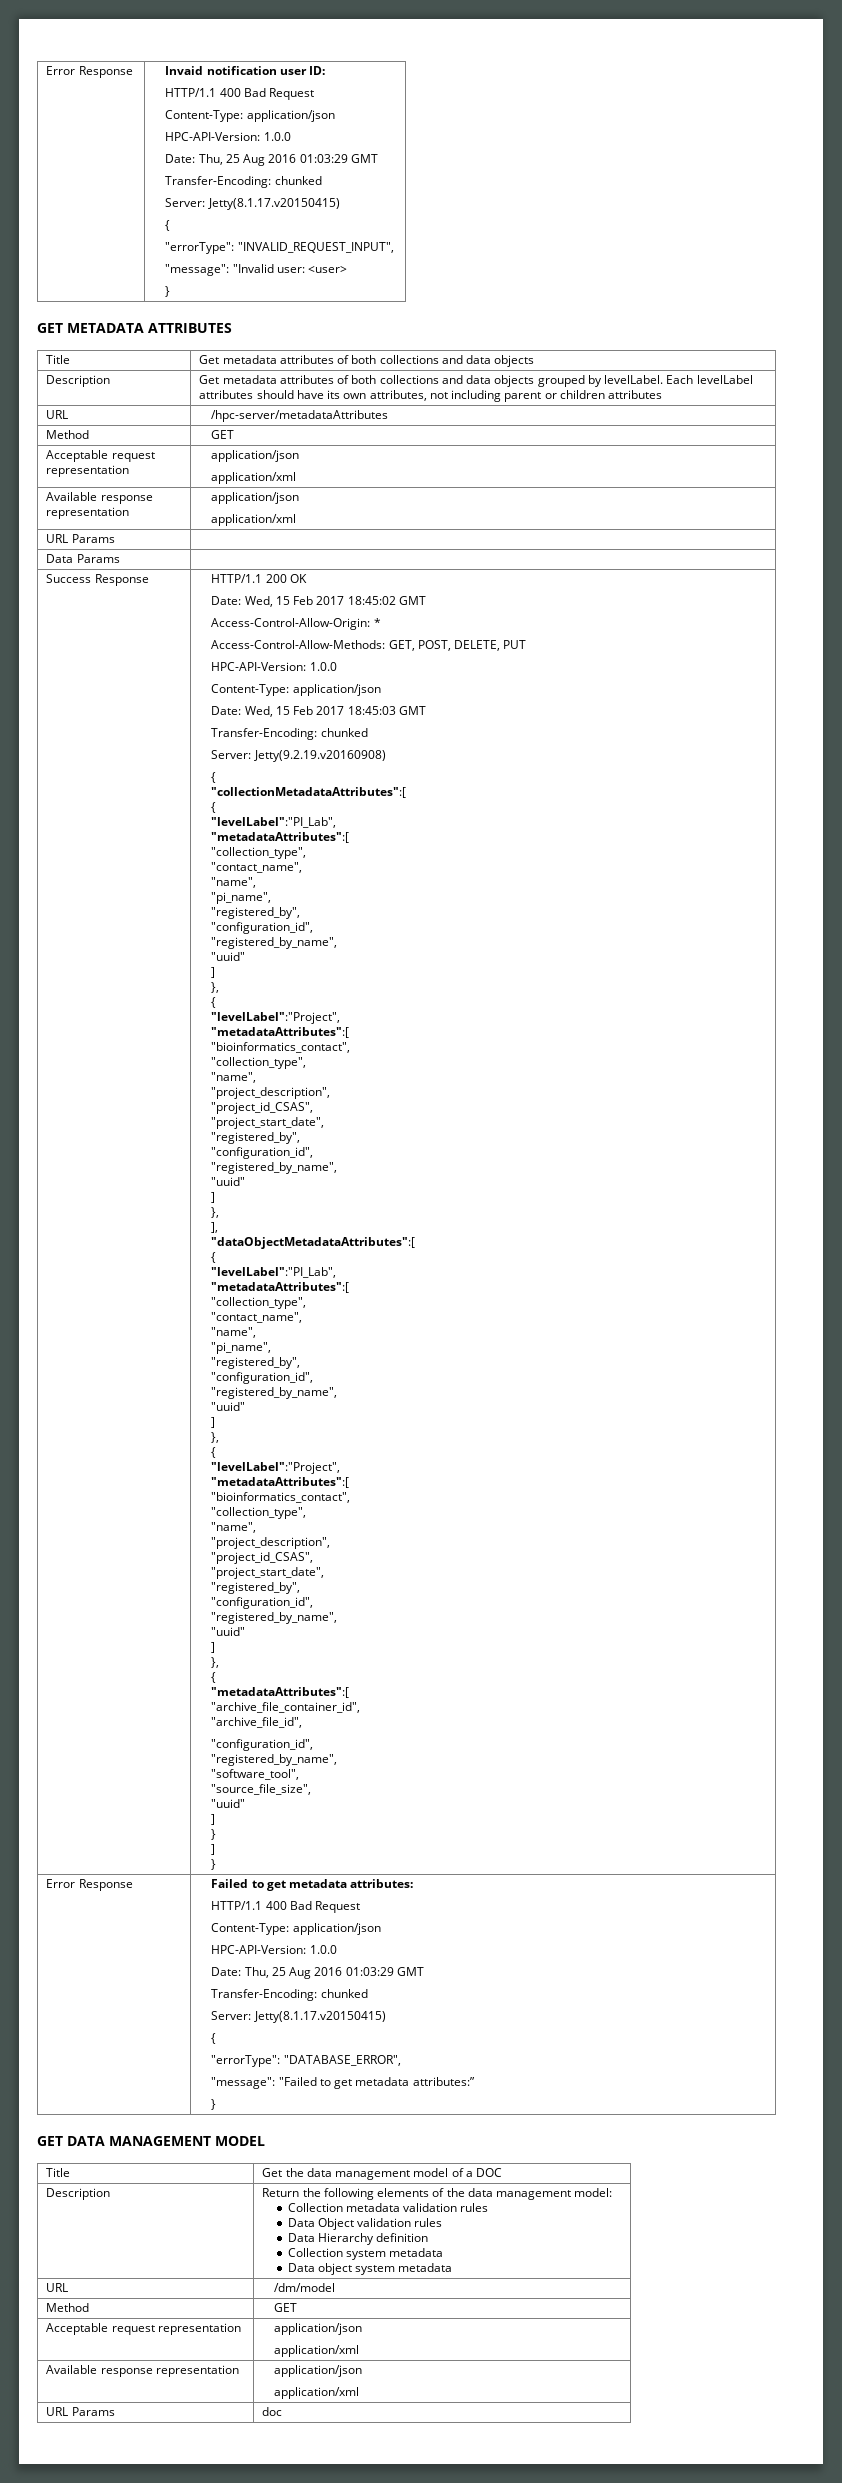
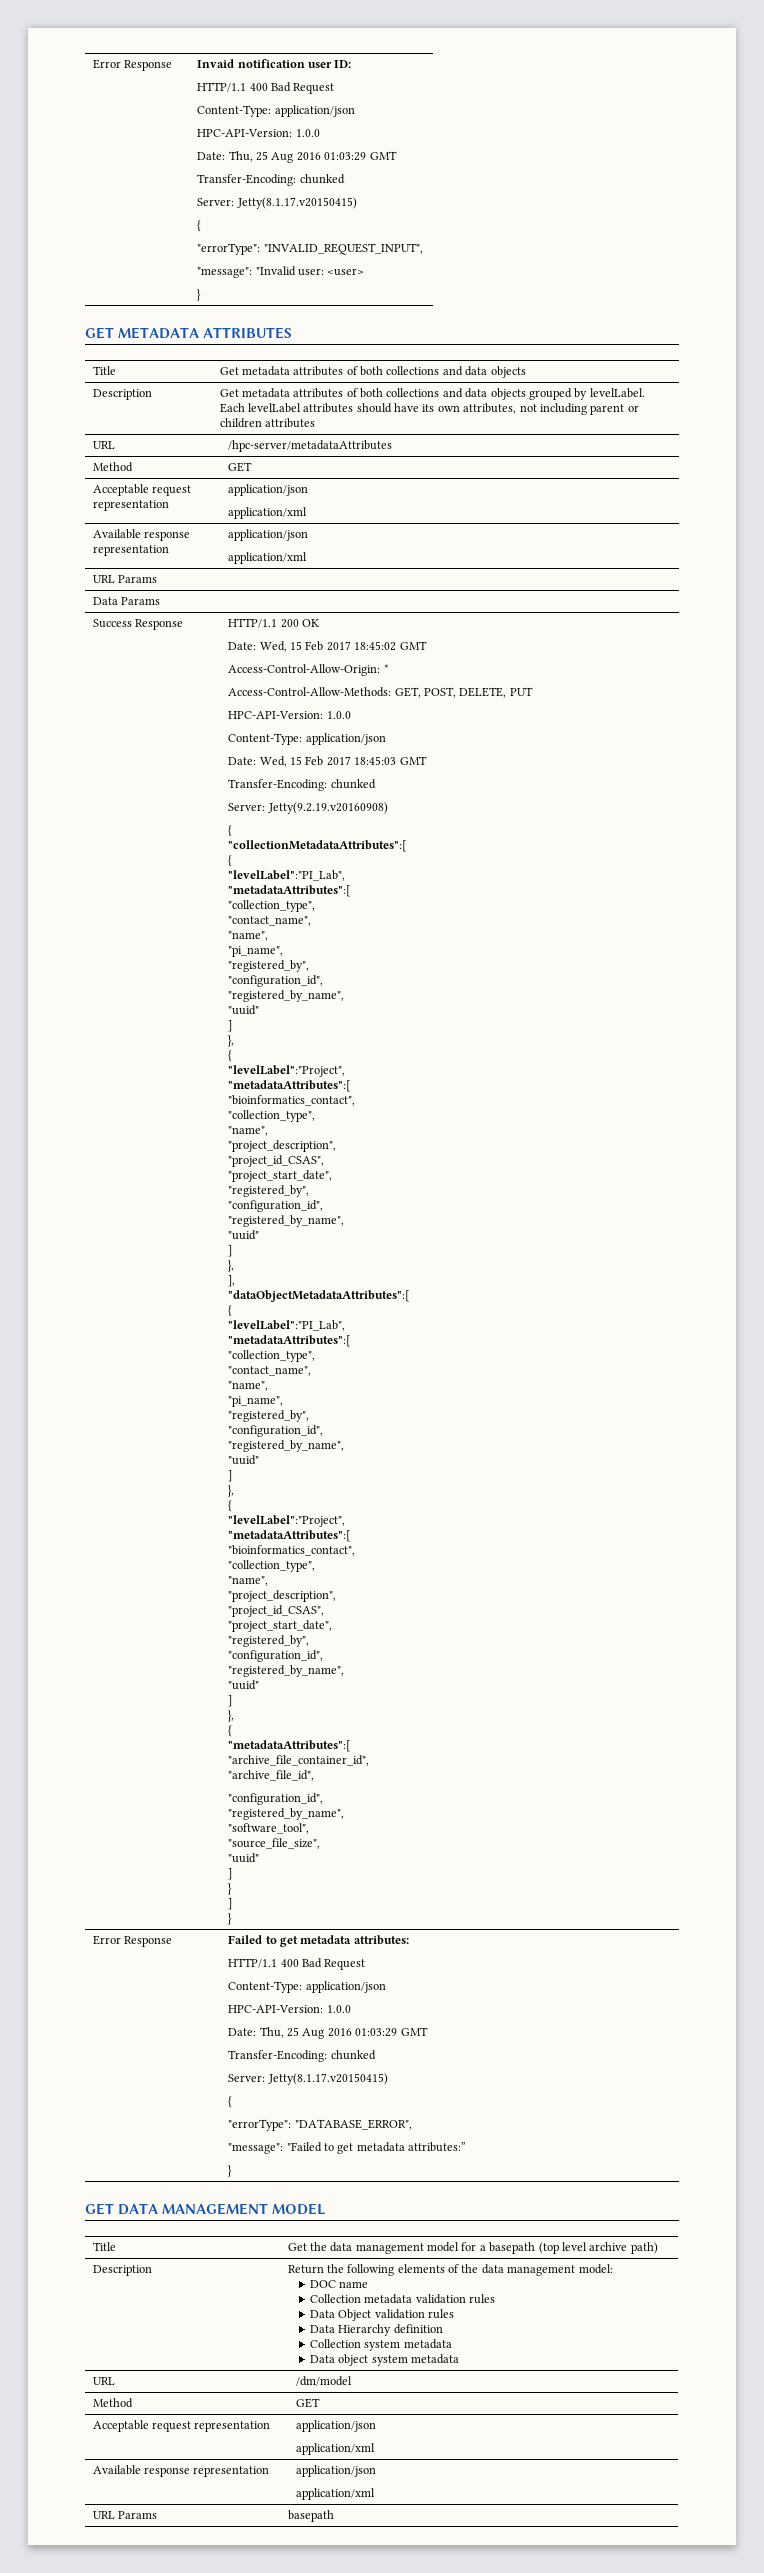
- Title | Get the data management model of a DOC
+ Title | Get the data management model for a basepath (top level archive path)
  Description | Return the following elements of the data management model:
+ DOC name
- URL Params | doc
+ URL Params | basepath

